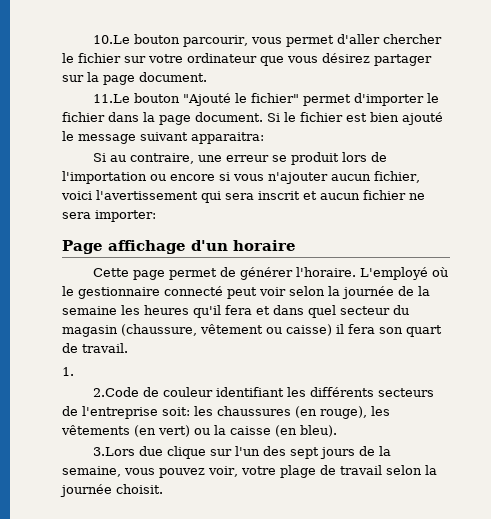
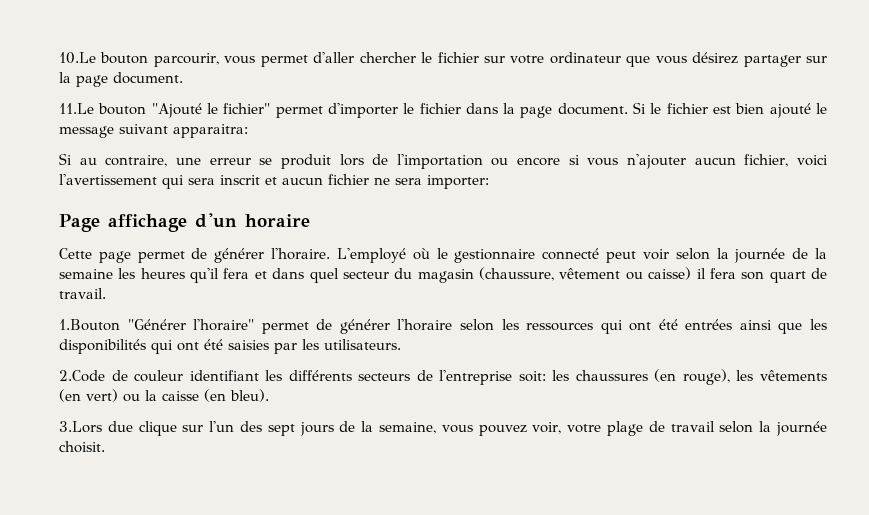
- 1.
+ 1.Bouton "Générer l'horaire" permet de générer l'horaire selon les ressources qui ont été entrées ainsi que les disponibilités qui ont été saisies par les utilisateurs.

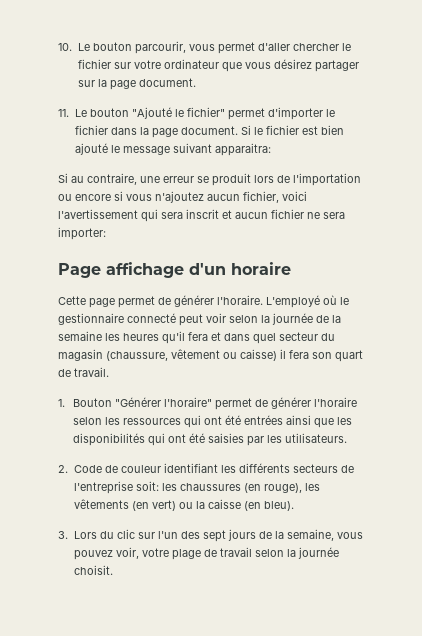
- 10.Le bouton parcourir, vous permet d'aller chercher le fichier sur votre ordinateur que vous désirez partager sur la page document.
+ 10. Le bouton parcourir, vous permet d'aller chercher le fichier sur votre ordinateur que vous désirez partager sur la page document.
- 11.Le bouton "Ajouté le fichier" permet d'importer le fichier dans la page document.
+ 11. Le bouton "Ajouté le fichier" permet d'importer le fichier dans la page document.
- Si au contraire, une erreur se produit lors de l'importation ou encore si vous n'ajouter aucun fichier, voici l'avertissement qui sera inscrit et aucun fichier ne sera importer:
+ Si au contraire, une erreur se produit lors de l'importation ou encore si vous n'ajoutez aucun fichier, voici l'avertissement qui sera inscrit et aucun fichier ne sera importer:
- 1.Bouton "Générer l'horaire" permet de générer l'horaire selon les ressources qui ont été entrées ainsi que les disponibilités qui ont été saisies par les utilisateurs.
+ 1. Bouton "Générer l'horaire" permet de générer l'horaire selon les ressources qui ont été entrées ainsi que les disponibilités qui ont été saisies par les utilisateurs.
- 2.Code de couleur identifiant les différents secteurs de l'entreprise soit: les chaussures (en rouge), les vêtements (en vert) ou la caisse (en bleu).
+ 2. Code de couleur identifiant les différents secteurs de l'entreprise soit: les chaussures (en rouge), les vêtements (en vert) ou la caisse (en bleu).
- 3.Lors due clique sur l'un des sept jours de la semaine, vous pouvez voir, votre plage de travail selon la journée choisit.
+ 3. Lors du clic sur l'un des sept jours de la semaine, vous pouvez voir, votre plage de travail selon la journée choisit.

